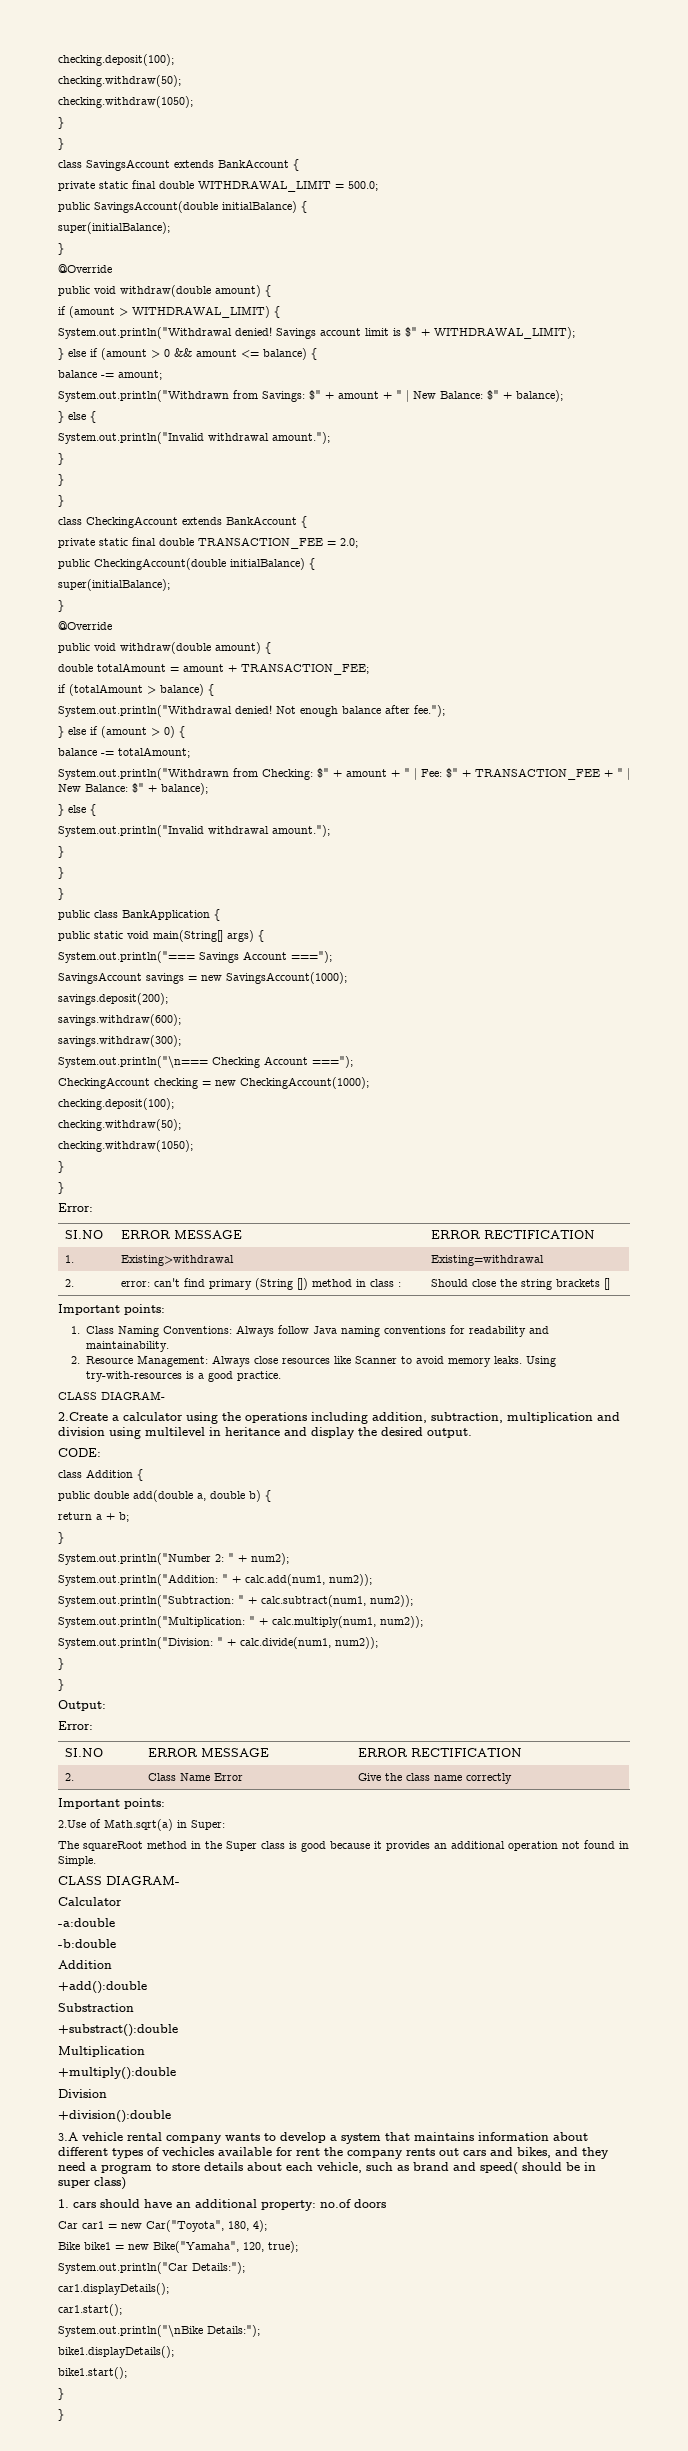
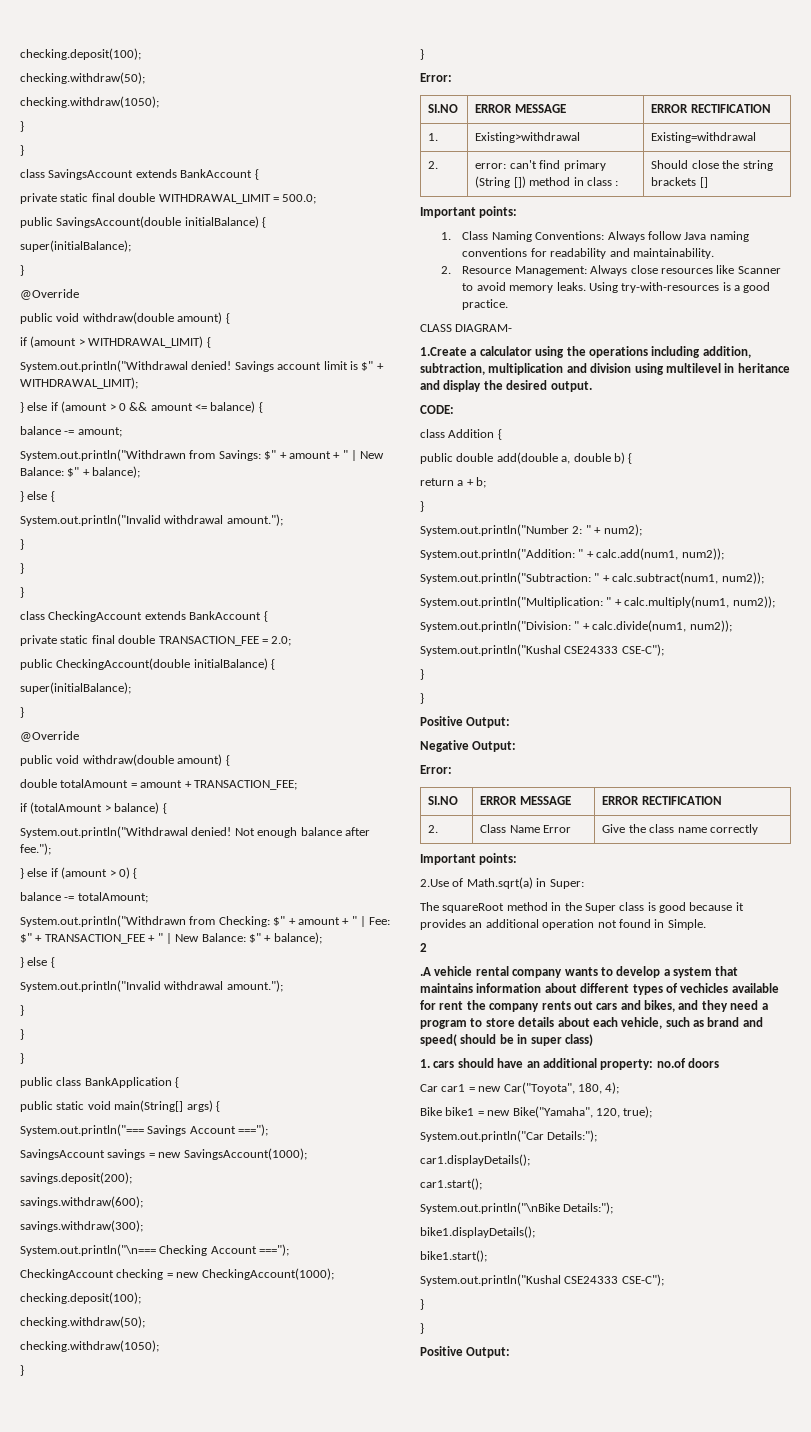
- 2.Create a calculator using the operations including addition, subtraction, multiplication and division using multilevel in heritance and display the desired output.
+ 1.Create a calculator using the operations including addition, subtraction, multiplication and division using multilevel in heritance and display the desired output.
  System.out.println("Division: " + calc.divide(num1, num2));
+ System.out.println("Kushal CSE24333 CSE-C");
  }
  }
- Output:
+ Positive Output:
+ Negative Output:
  The squareRoot method in the Super class is good because it provides an additional operation not found in Simple.
- CLASS DIAGRAM-
- Calculator
- -a:double
- -b:double
- Addition
- +add():double
- Substraction
- +substract():double
- Multiplication
- +multiply():double
- Division
- +division():double
- 3.A vehicle rental company wants to develop a system that maintains information about different types of vechicles available for rent the company rents out cars and bikes, and they need a program to store details about each vehicle, such as brand and speed( should be in super class)
+ 2
+ .A vehicle rental company wants to develop a system that maintains information about different types of vechicles available for rent the company rents out cars and bikes, and they need a program to store details about each vehicle, such as brand and speed( should be in super class)
  bike1.start();
+ System.out.println("Kushal CSE24333 CSE-C");
  }
  }
+ Positive Output:

